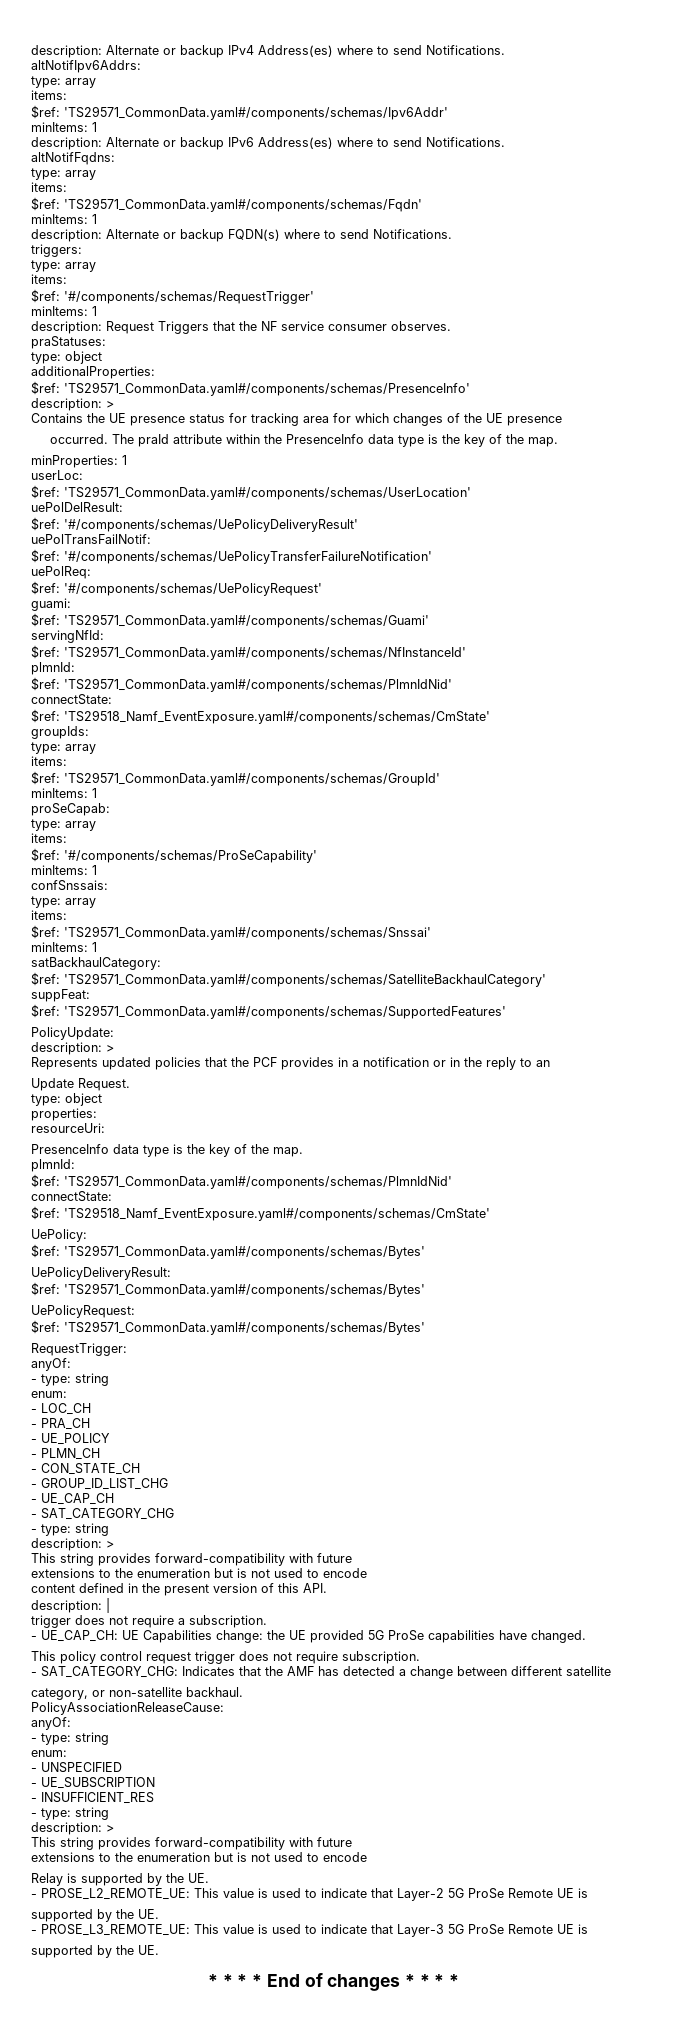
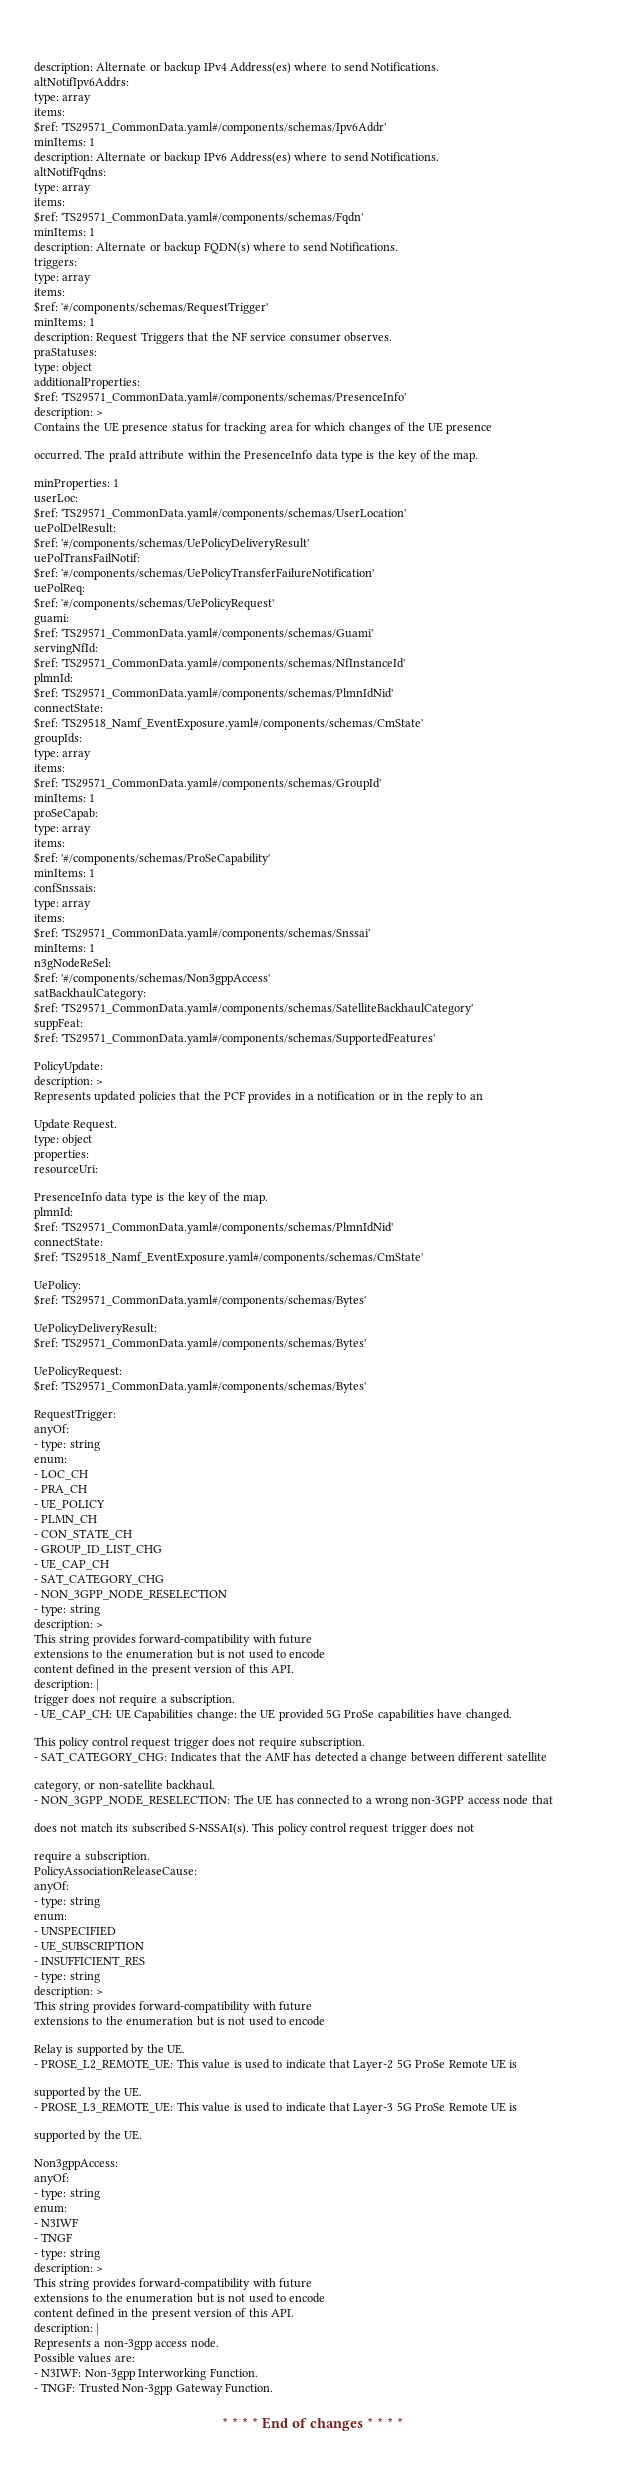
+ n3gNodeReSel:
+ $ref: '#/components/schemas/Non3gppAccess'
+ - NON_3GPP_NODE_RESELECTION
+ - NON_3GPP_NODE_RESELECTION: The UE has connected to a wrong non-3GPP access node that
+ does not match its subscribed S-NSSAI(s). This policy control request trigger does not
+ require a subscription.
+ Non3gppAccess:
+ anyOf:
+ - type: string
+ enum:
+ - N3IWF
+ - TNGF
+ - type: string
+ description: >
+ This string provides forward-compatibility with future
+ extensions to the enumeration but is not used to encode
+ content defined in the present version of this API.
+ description: |
+ Represents a non-3gpp access node.
+ Possible values are:
+ - N3IWF: Non-3gpp Interworking Function.
+ - TNGF: Trusted Non-3gpp Gateway Function.

